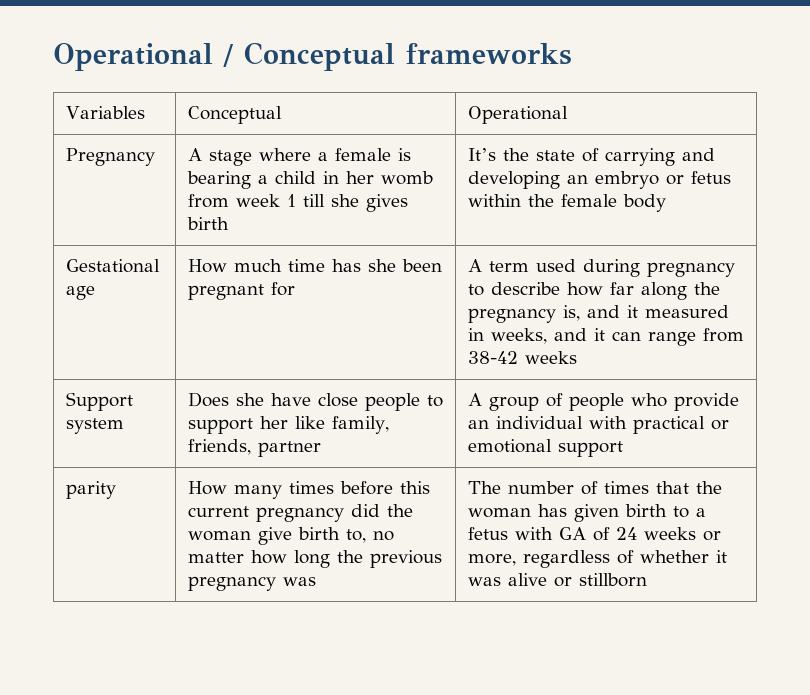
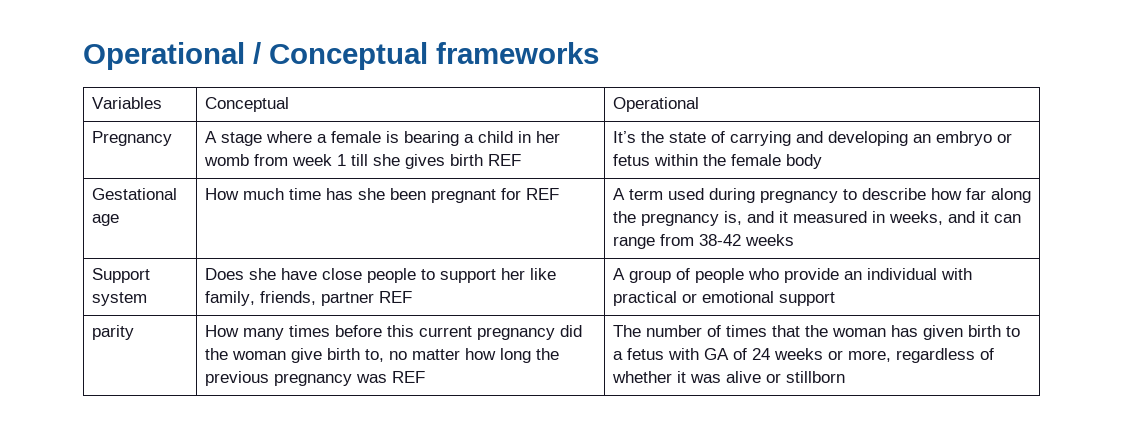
- Pregnancy | A stage where a female is bearing a child in her womb from week 1 till she gives birth | It’s the state of carrying and developing an embryo or fetus within the female body
+ Pregnancy | A stage where a female is bearing a child in her womb from week 1 till she gives birth REF | It’s the state of carrying and developing an embryo or fetus within the female body
- Gestational age | How much time has she been pregnant for | A term used during pregnancy to describe how far along the pregnancy is, and it measured in weeks, and it can range from 38-42 weeks
+ Gestational age | How much time has she been pregnant for REF | A term used during pregnancy to describe how far along the pregnancy is, and it measured in weeks, and it can range from 38-42 weeks
- Support system | Does she have close people to support her like family, friends, partner | A group of people who provide an individual with practical or emotional support
+ Support system | Does she have close people to support her like family, friends, partner REF | A group of people who provide an individual with practical or emotional support
- How many times before this current pregnancy did the woman give birth to, no matter how long the previous pregnancy was
+ How many times before this current pregnancy did the woman give birth to, no matter how long the previous pregnancy was REF

